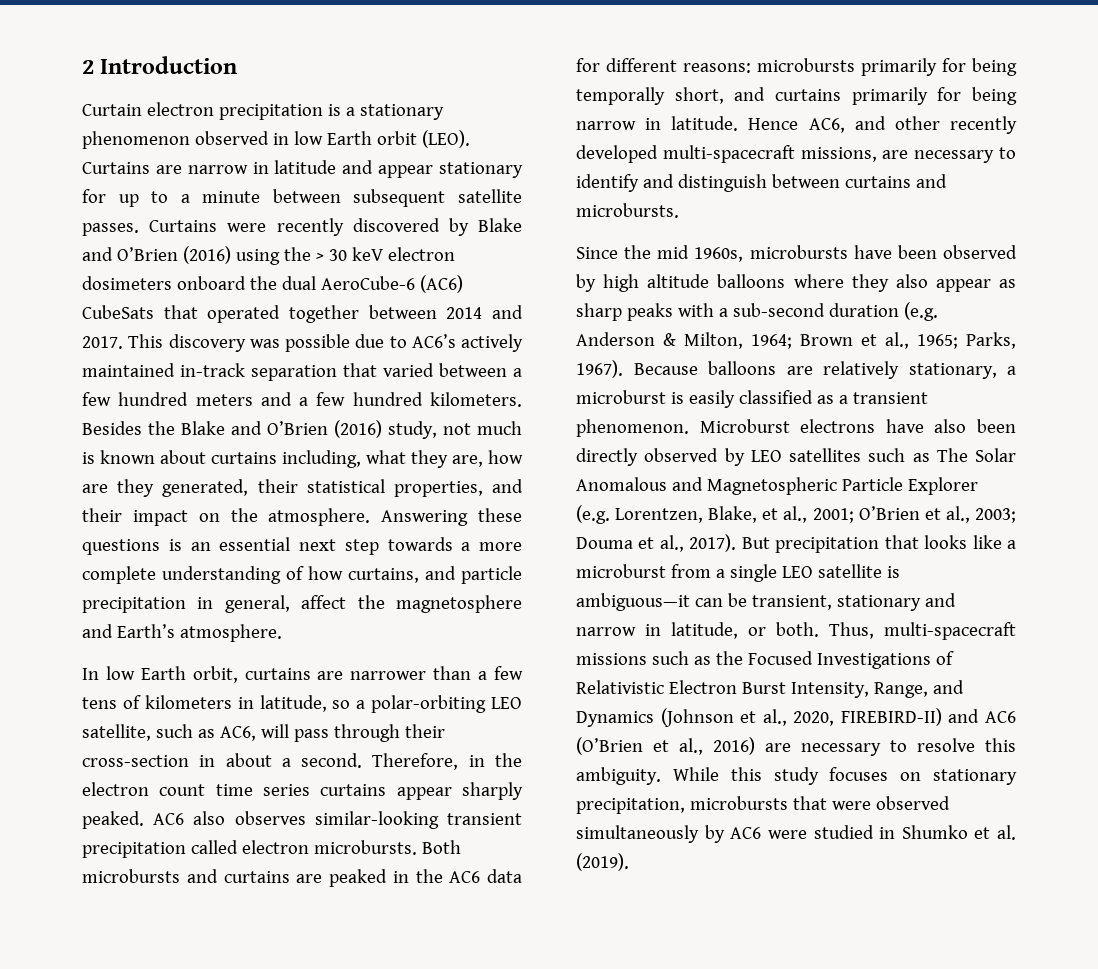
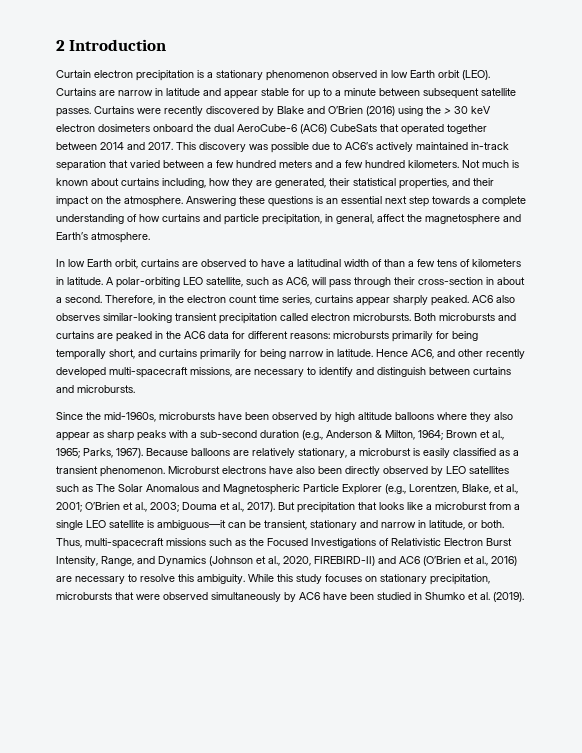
- Curtains are narrow in latitude and appear stationary for up to a minute between subsequent satellite passes.
+ Curtains are narrow in latitude and appear stable for up to a minute between subsequent satellite passes.
- Besides the Blake and O’Brien (2016) study, not much is known about curtains including, what they are, how are they generated, their statistical properties, and their impact on the atmosphere.
+ Not much is known about curtains including, how they are generated, their statistical properties, and their impact on the atmosphere.
- Answering these questions is an essential next step towards a more complete understanding of how curtains, and particle precipitation in general, affect the magnetosphere and Earth’s atmosphere.
+ Answering these questions is an essential next step towards a complete understanding of how curtains and particle precipitation, in general, affect the magnetosphere and Earth’s atmosphere.
- In low Earth orbit, curtains are narrower than a few tens of kilometers in latitude, so a polar-orbiting LEO satellite, such as AC6, will pass through their cross-section in about a second.
+ In low Earth orbit, curtains are observed to have a latitudinal width of than a few tens of kilometers in latitude. A polar-orbiting LEO satellite, such as AC6, will pass through their cross-section in about a second.
- Therefore, in the electron count time series curtains appear sharply peaked.
+ Therefore, in the electron count time series, curtains appear sharply peaked.
- Since the mid 1960s, microbursts have been observed by high altitude balloons where they also appear as sharp peaks with a sub-second duration (e.g. Anderson & Milton, 1964; Brown et al., 1965; Parks, 1967).
+ Since the mid-1960s, microbursts have been observed by high altitude balloons where they also appear as sharp peaks with a sub-second duration (e.g., Anderson & Milton, 1964; Brown et al., 1965; Parks, 1967).
- Microburst electrons have also been directly observed by LEO satellites such as The Solar Anomalous and Magnetospheric Particle Explorer (e.g. Lorentzen, Blake, et al., 2001; O’Brien et al., 2003; Douma et al., 2017).
+ Microburst electrons have also been directly observed by LEO satellites such as The Solar Anomalous and Magnetospheric Particle Explorer (e.g., Lorentzen, Blake, et al., 2001; O’Brien et al., 2003; Douma et al., 2017).
- While this study focuses on stationary precipitation, microbursts that were observed simultaneously by AC6 were studied in Shumko et al. (2019).
+ While this study focuses on stationary precipitation, microbursts that were observed simultaneously by AC6 have been studied in Shumko et al. (2019).

